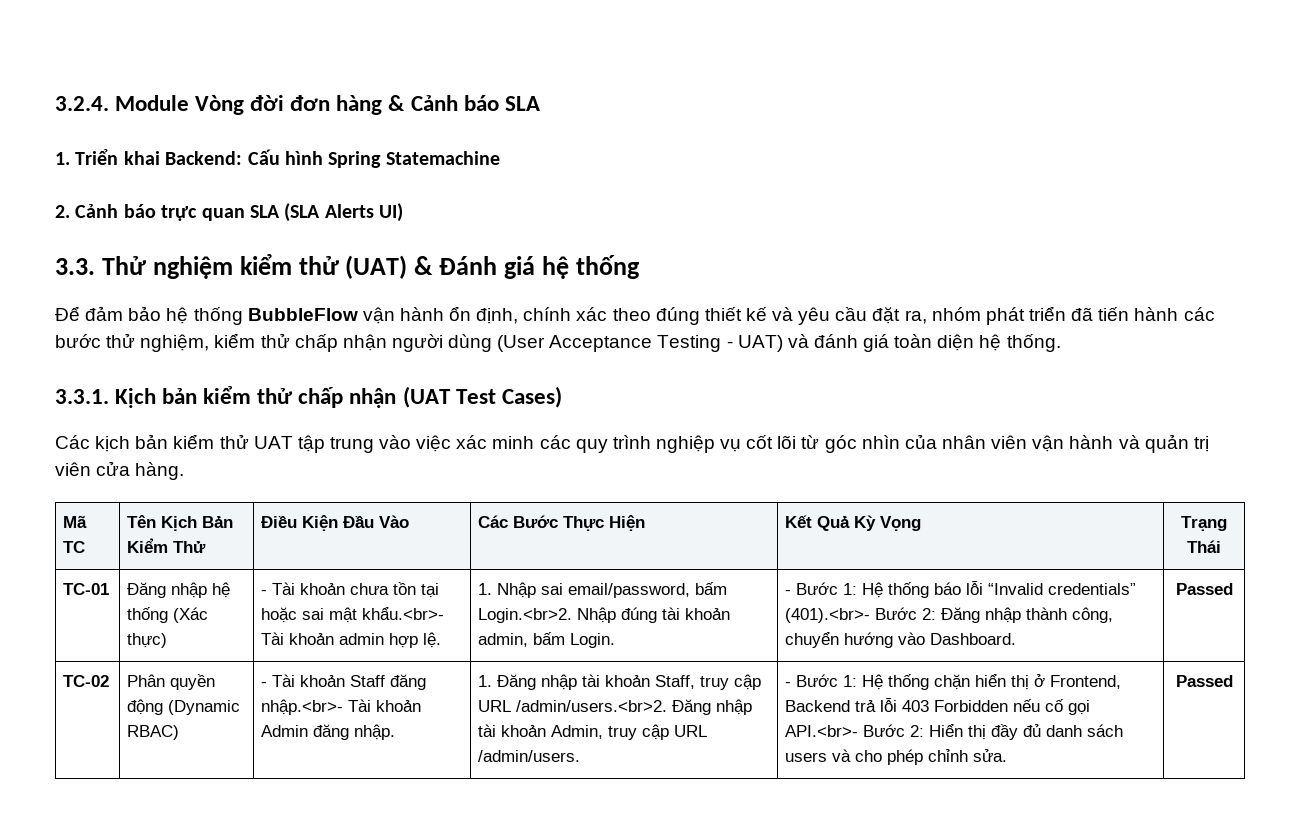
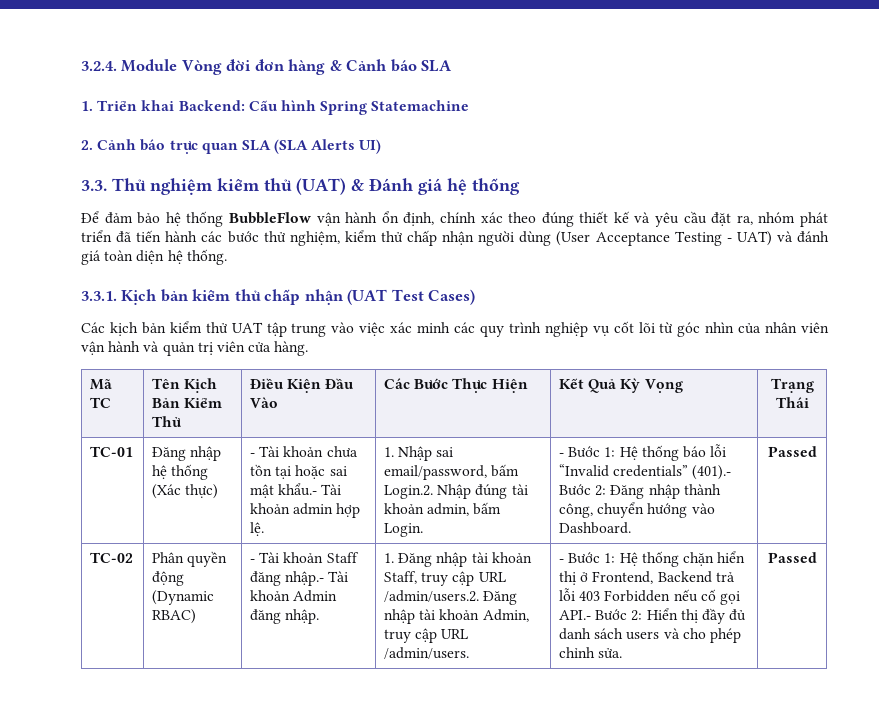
- - Tài khoản chưa tồn tại hoặc sai mật khẩu.<br>- Tài khoản admin hợp lệ.
+ - Tài khoản chưa tồn tại hoặc sai mật khẩu.- Tài khoản admin hợp lệ.
- 1. Nhập sai email/password, bấm Login.<br>2. Nhập đúng tài khoản admin, bấm Login.
+ 1. Nhập sai email/password, bấm Login.2. Nhập đúng tài khoản admin, bấm Login.
- - Bước 1: Hệ thống báo lỗi “Invalid credentials” (401).<br>- Bước 2: Đăng nhập thành công, chuyển hướng vào Dashboard.
+ - Bước 1: Hệ thống báo lỗi “Invalid credentials” (401).- Bước 2: Đăng nhập thành công, chuyển hướng vào Dashboard.
- - Tài khoản Staff đăng nhập.<br>- Tài khoản Admin đăng nhập.
+ - Tài khoản Staff đăng nhập.- Tài khoản Admin đăng nhập.
- 1. Đăng nhập tài khoản Staff, truy cập URL /admin/users.<br>2. Đăng nhập tài khoản Admin, truy cập URL /admin/users.
+ 1. Đăng nhập tài khoản Staff, truy cập URL /admin/users.2. Đăng nhập tài khoản Admin, truy cập URL /admin/users.
- - Bước 1: Hệ thống chặn hiển thị ở Frontend, Backend trả lỗi 403 Forbidden nếu cố gọi API.<br>- Bước 2: Hiển thị đầy đủ danh sách users và cho phép chỉnh sửa.
+ - Bước 1: Hệ thống chặn hiển thị ở Frontend, Backend trả lỗi 403 Forbidden nếu cố gọi API.- Bước 2: Hiển thị đầy đủ danh sách users và cho phép chỉnh sửa.

